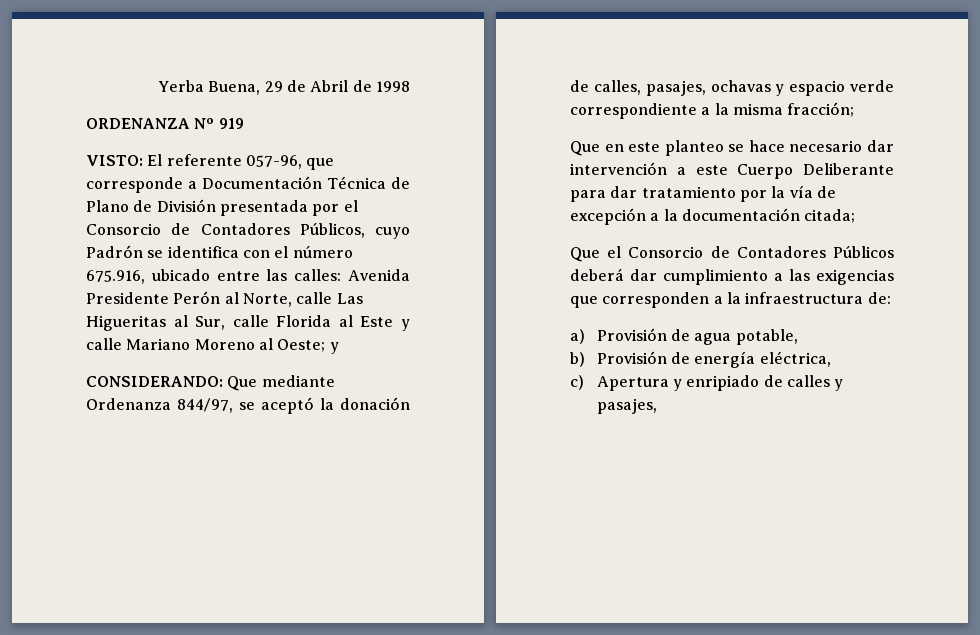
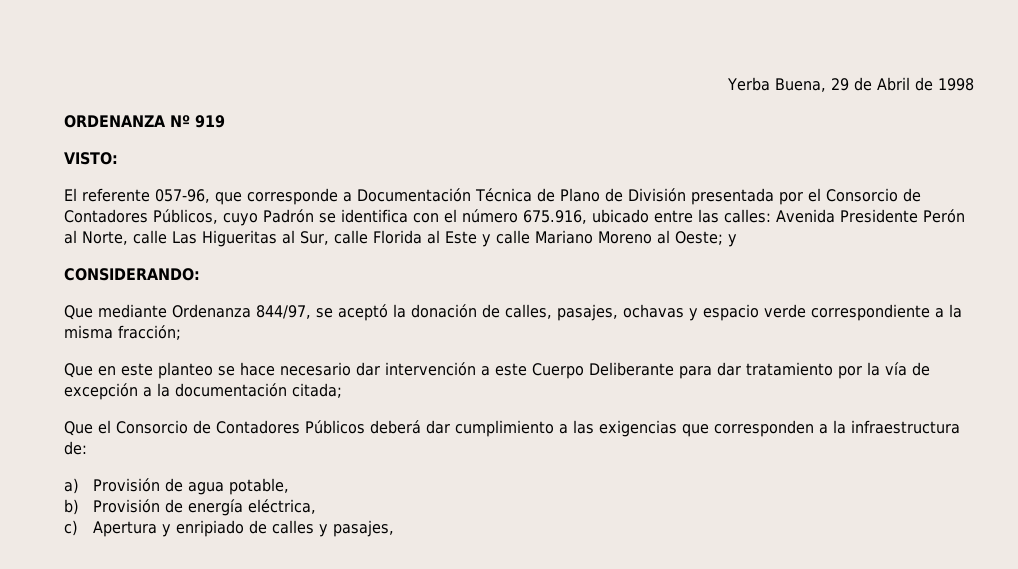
- VISTO: El referente 057-96, que corresponde a Documentación Técnica de Plano de División presentada por el Consorcio de Contadores Públicos, cuyo Padrón se identifica con el número 675.916, ubicado entre las calles: Avenida Presidente Perón al Norte, calle Las Higueritas al Sur, calle Florida al Este y calle Mariano Moreno al Oeste; y
+ VISTO:
+ El referente 057-96, que corresponde a Documentación Técnica de Plano de División presentada por el Consorcio de Contadores Públicos, cuyo Padrón se identifica con el número 675.916, ubicado entre las calles: Avenida Presidente Perón al Norte, calle Las Higueritas al Sur, calle Florida al Este y calle Mariano Moreno al Oeste; y
- CONSIDERANDO: Que mediante Ordenanza 844/97, se aceptó la donación de calles, pasajes, ochavas y espacio verde correspondiente a la misma fracción;
+ CONSIDERANDO:
+ Que mediante Ordenanza 844/97, se aceptó la donación de calles, pasajes, ochavas y espacio verde correspondiente a la misma fracción;

